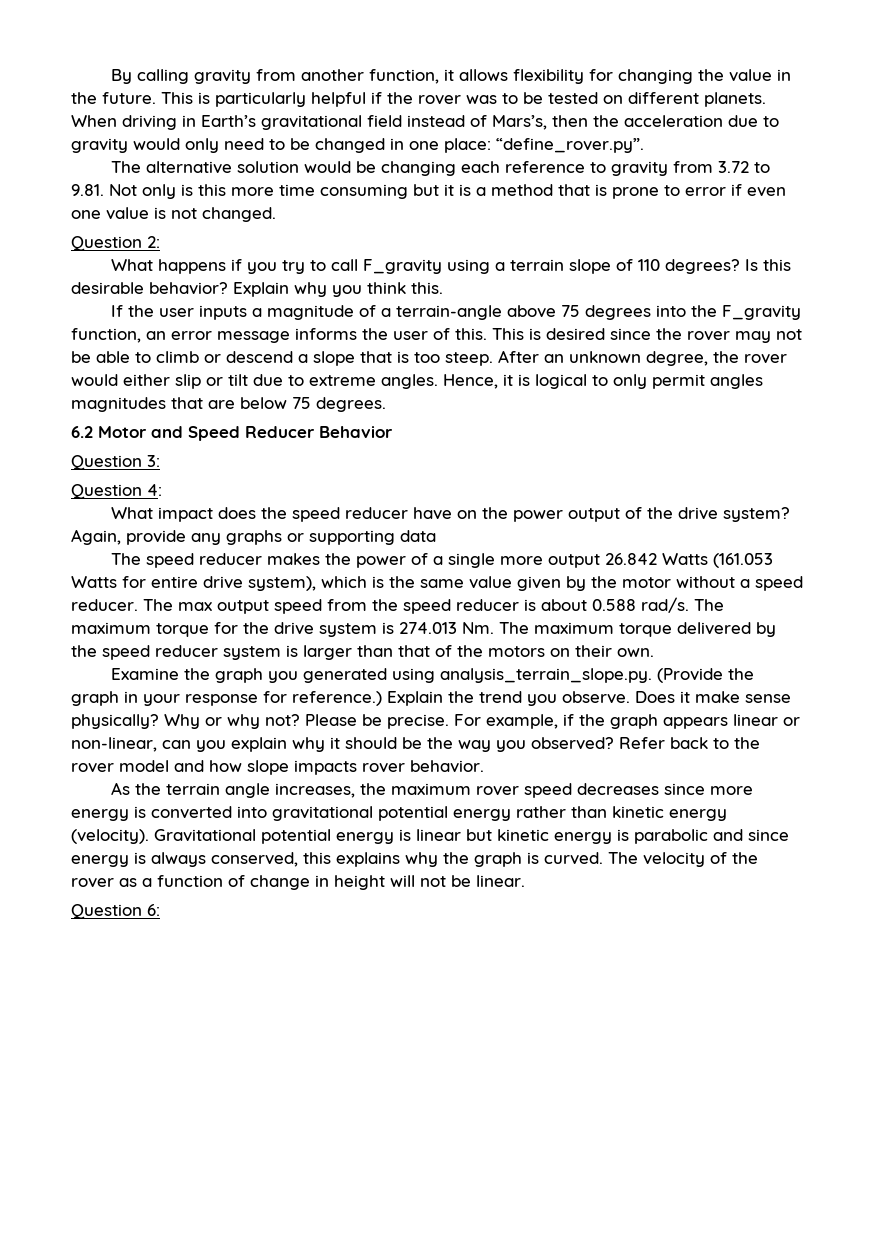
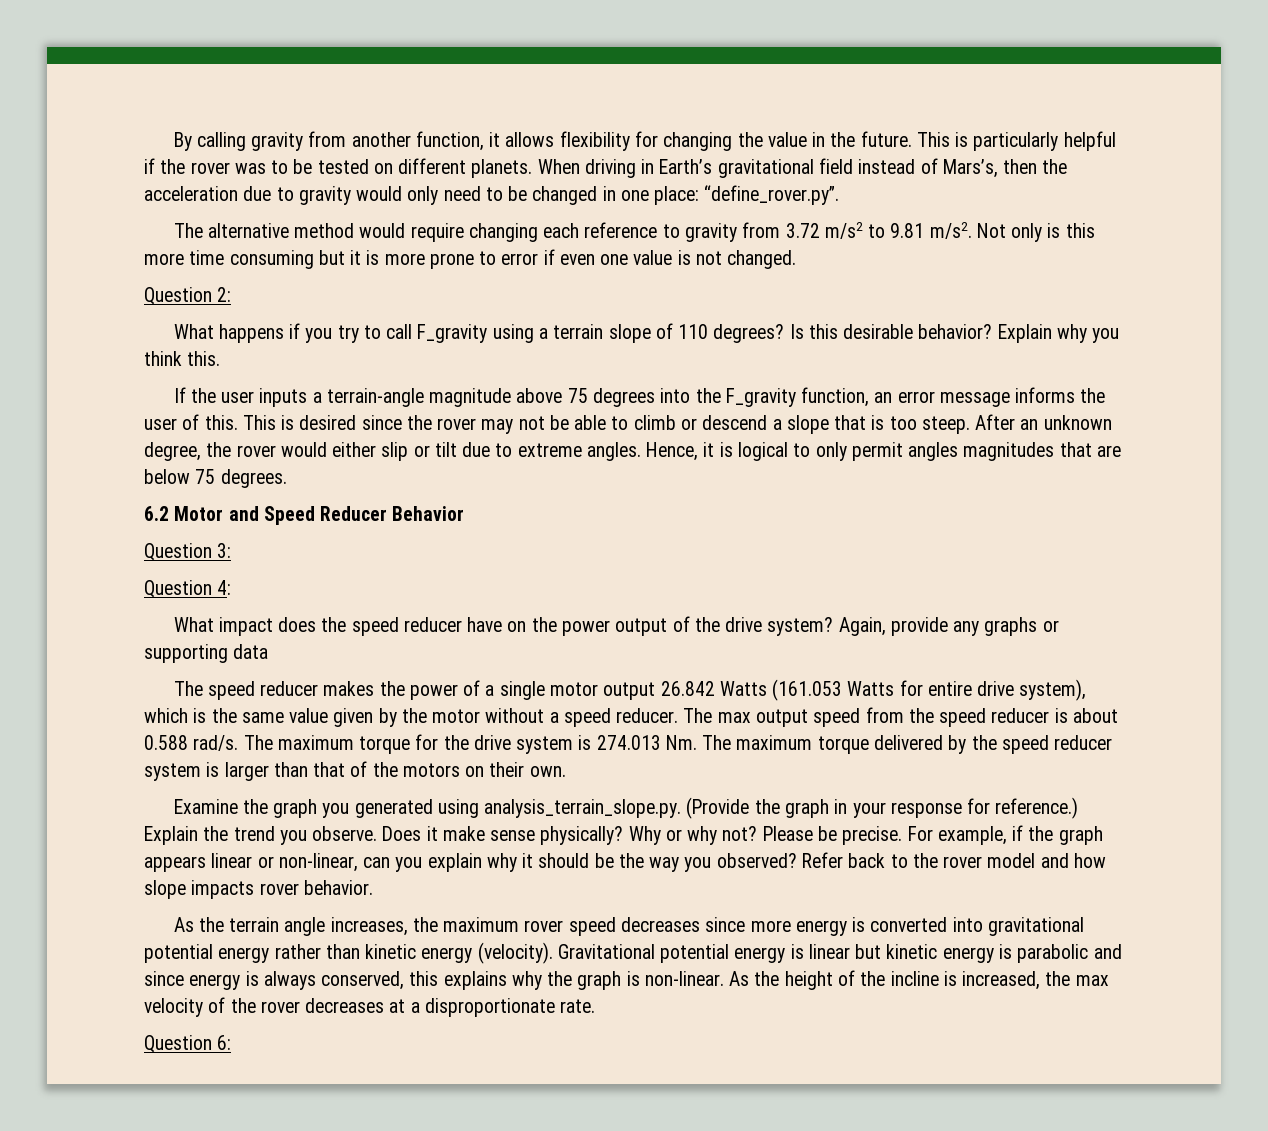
- The alternative solution would be changing each reference to gravity from 3.72 to 9.81. Not only is this more time consuming but it is a method that is prone to error if even one value is not changed.
+ The alternative method would require changing each reference to gravity from 3.72 m/s2 to 9.81 m/s2. Not only is this more time consuming but it is more prone to error if even one value is not changed.
- If the user inputs a magnitude of a terrain-angle above 75 degrees into the F_gravity function, an error message informs the user of this.
+ If the user inputs a terrain-angle magnitude above 75 degrees into the F_gravity function, an error message informs the user of this.
- The speed reducer makes the power of a single more output 26.842 Watts (161.053 Watts for entire drive system), which is the same value given by the motor without a speed reducer.
+ The speed reducer makes the power of a single motor output 26.842 Watts (161.053 Watts for entire drive system), which is the same value given by the motor without a speed reducer.
- Gravitational potential energy is linear but kinetic energy is parabolic and since energy is always conserved, this explains why the graph is curved. The velocity of the rover as a function of change in height will not be linear.
+ Gravitational potential energy is linear but kinetic energy is parabolic and since energy is always conserved, this explains why the graph is non-linear. As the height of the incline is increased, the max velocity of the rover decreases at a disproportionate rate.

